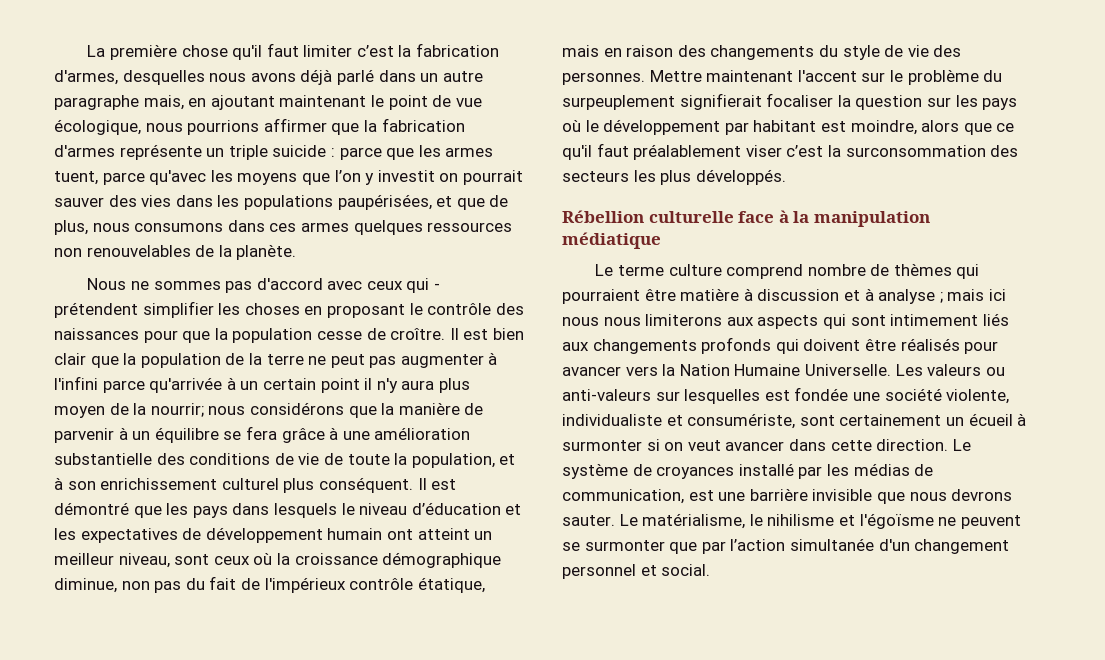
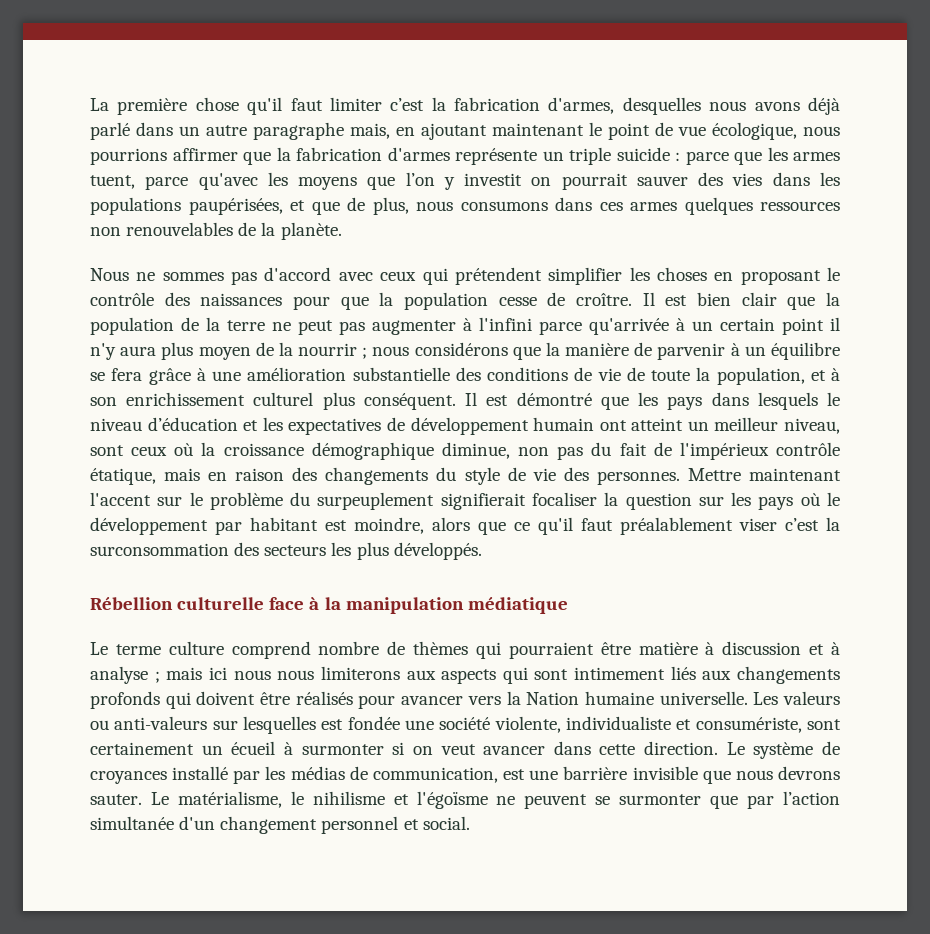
- Nous ne sommes pas d'accord avec ceux qui - prétendent simplifier les choses en proposant le contrôle des naissances pour que la population cesse de croître.
+ Nous ne sommes pas d'accord avec ceux qui prétendent simplifier les choses en proposant le contrôle des naissances pour que la population cesse de croître.
- Il est bien clair que la population de la terre ne peut pas augmenter à l'infini parce qu'arrivée à un certain point il n'y aura plus moyen de la nourrir;
+ Il est bien clair que la population de la terre ne peut pas augmenter à l'infini parce qu'arrivée à un certain point il n'y aura plus moyen de la nourrir ;
- Le terme culture comprend nombre de thèmes qui pourraient être matière à discussion et à analyse ; mais ici nous nous limiterons aux aspects qui sont intimement liés aux changements profonds qui doivent être réalisés pour avancer vers la Nation Humaine Universelle.
+ Le terme culture comprend nombre de thèmes qui pourraient être matière à discussion et à analyse ; mais ici nous nous limiterons aux aspects qui sont intimement liés aux changements profonds qui doivent être réalisés pour avancer vers la Nation humaine universelle.

